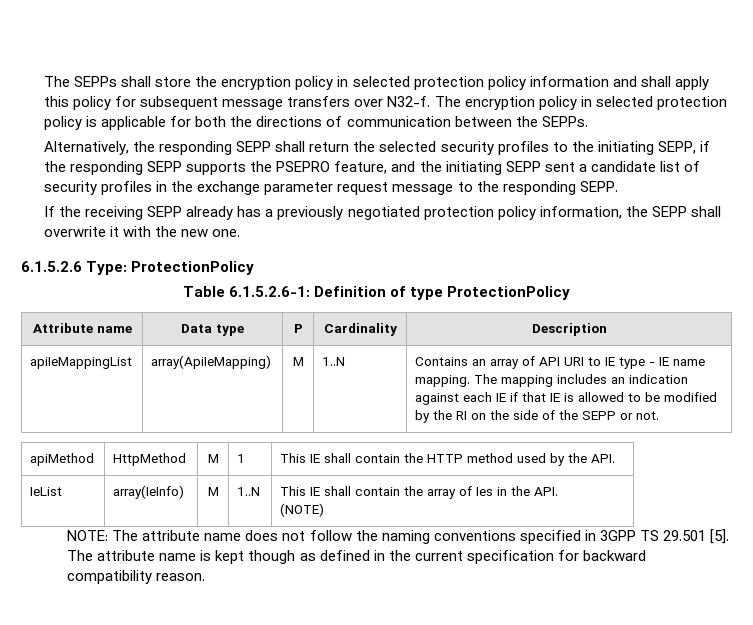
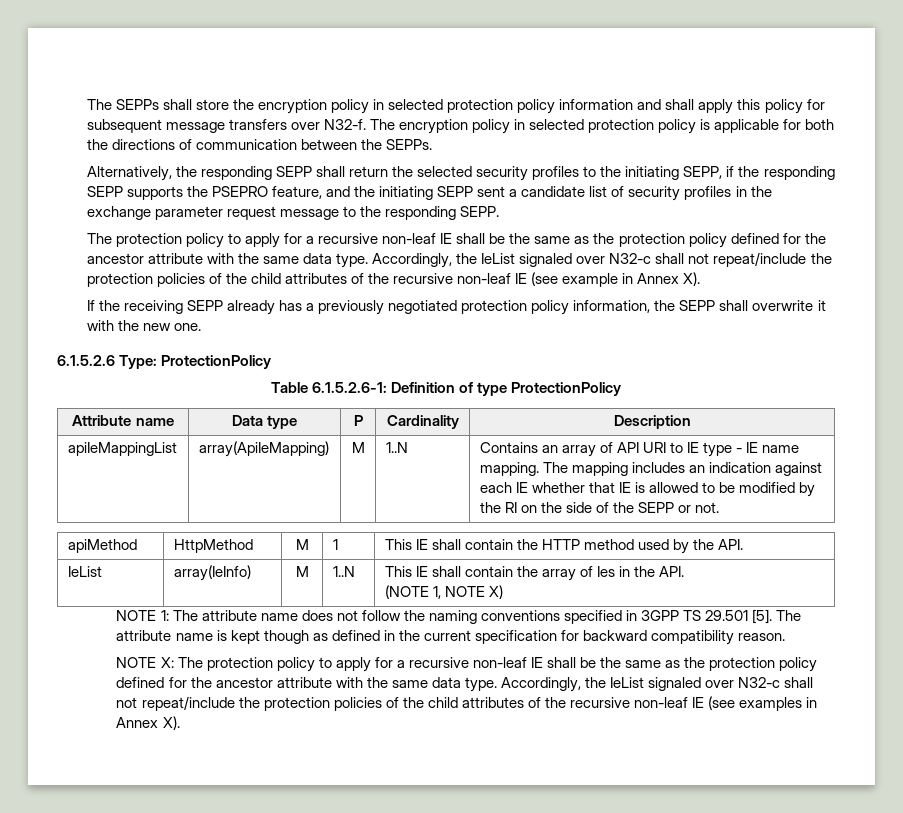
+ The protection policy to apply for a recursive non-leaf IE shall be the same as the protection policy defined for the ancestor attribute with the same data type. Accordingly, the IeList signaled over N32-c shall not repeat/include the protection policies of the child attributes of the recursive non-leaf IE (see example in Annex X).
- The mapping includes an indication against each IE if that IE is allowed to be modified by the RI on the side of the SEPP or not.
+ The mapping includes an indication against each IE whether that IE is allowed to be modified by the RI on the side of the SEPP or not.
  IeList | array(IeInfo) | M | 1..N | This IE shall contain the array of Ies in the API.
- (NOTE)
- NOTE: The attribute name does not follow the naming conventions specified in 3GPP TS 29.501 [5].
+ (NOTE 1, NOTE X)
+ NOTE 1: The attribute name does not follow the naming conventions specified in 3GPP TS 29.501 [5].
+ NOTE X: The protection policy to apply for a recursive non-leaf IE shall be the same as the protection policy defined for the ancestor attribute with the same data type. Accordingly, the IeList signaled over N32-c shall not repeat/include the protection policies of the child attributes of the recursive non-leaf IE (see examples in Annex X).

